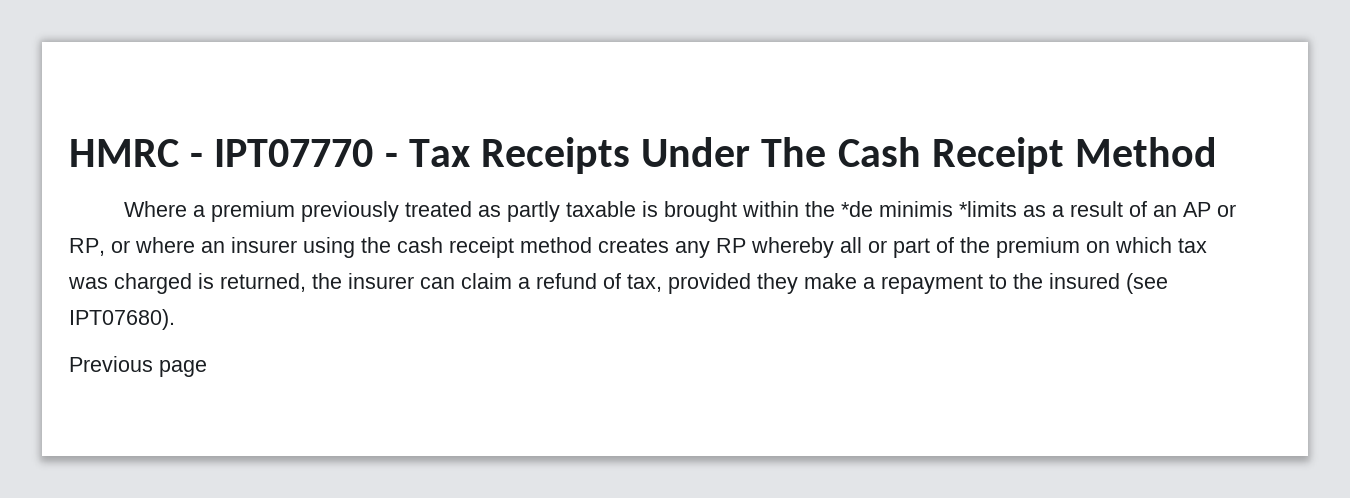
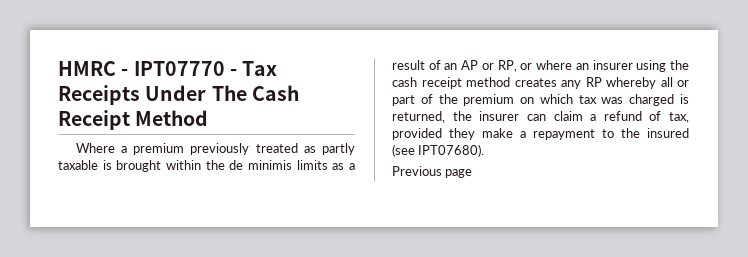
- Where a premium previously treated as partly taxable is brought within the *de minimis *limits as a result of an AP or RP, or where an insurer using the cash receipt method creates any RP whereby all or part of the premium on which tax was charged is returned, the insurer can claim a refund of tax, provided they make a repayment to the insured (see IPT07680).
+ Where a premium previously treated as partly taxable is brought within the de minimis limits as a result of an AP or RP, or where an insurer using the cash receipt method creates any RP whereby all or part of the premium on which tax was charged is returned, the insurer can claim a refund of tax, provided they make a repayment to the insured (see IPT07680).

